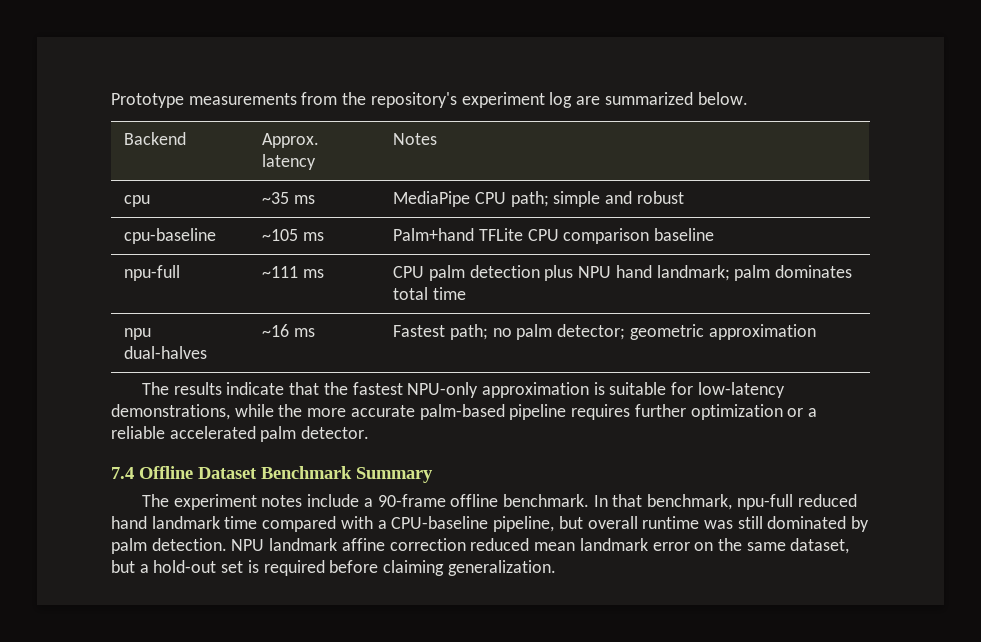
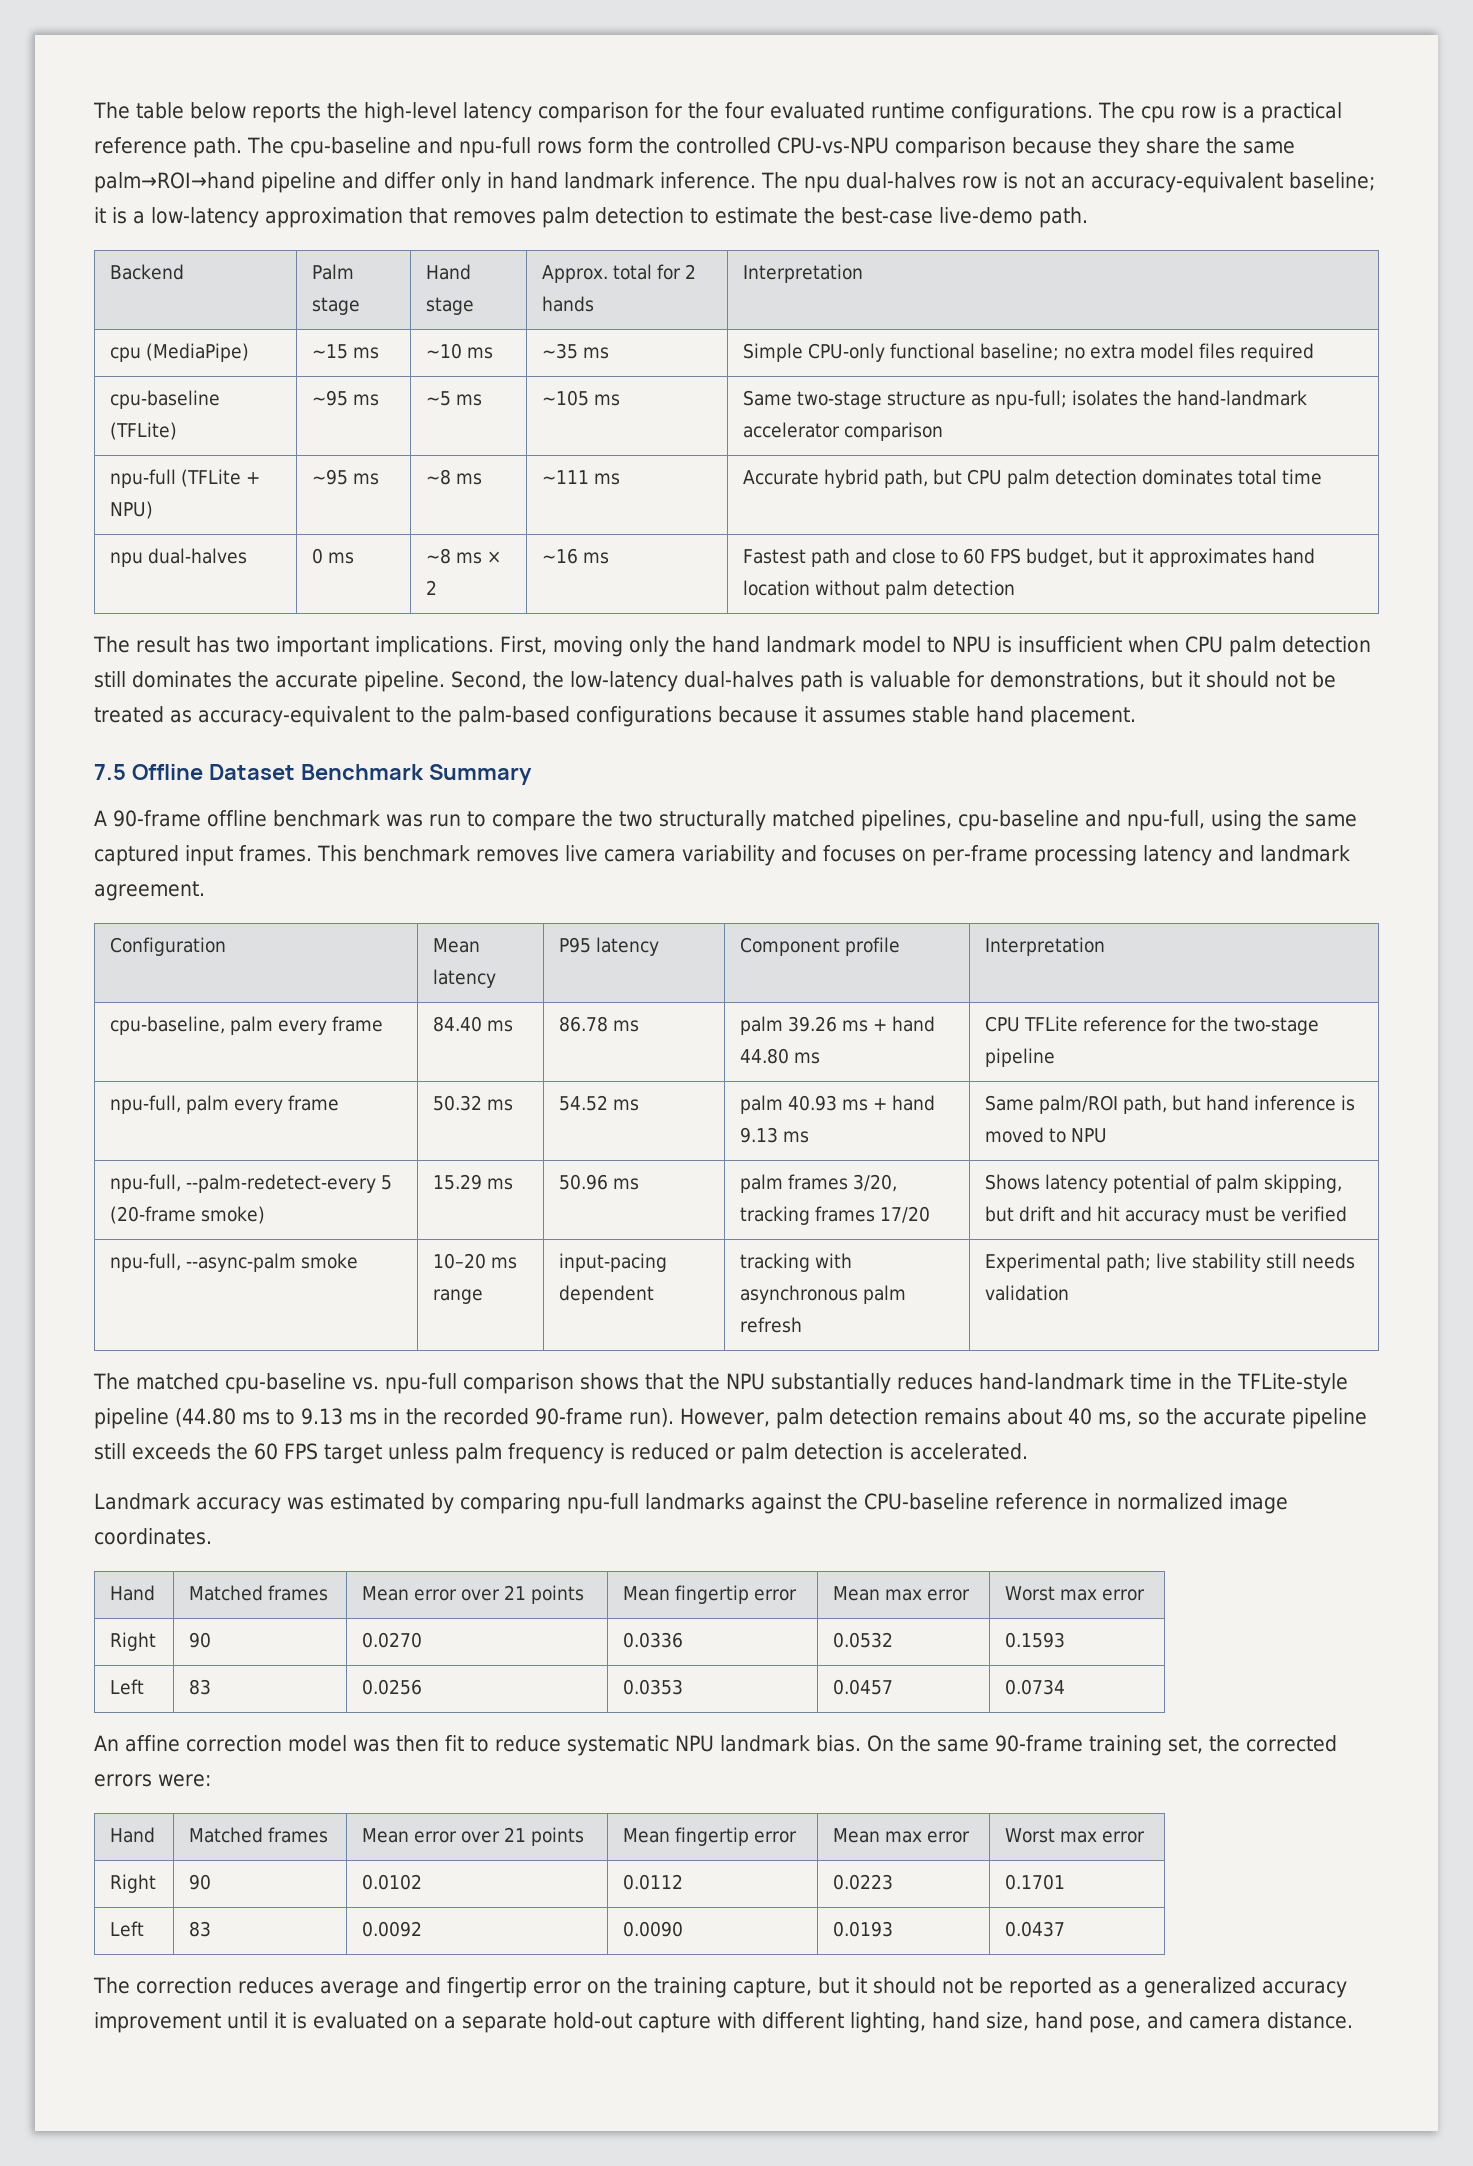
- Prototype measurements from the repository's experiment log are summarized below.
- Backend | Approx. latency | Notes
- cpu | ~35 ms | MediaPipe CPU path; simple and robust
- cpu-baseline | ~105 ms | Palm+hand TFLite CPU comparison baseline
- npu-full | ~111 ms | CPU palm detection plus NPU hand landmark; palm dominates total time
+ The table below reports the high-level latency comparison for the four evaluated runtime configurations. The cpu row is a practical reference path. The cpu-baseline and npu-full rows form the controlled CPU-vs-NPU comparison because they share the same palm→ROI→hand pipeline and differ only in hand landmark inference. The npu dual-halves row is not an accuracy-equivalent baseline; it is a low-latency approximation that removes palm detection to estimate the best-case live-demo path.
+ Backend | Palm stage | Hand stage | Approx. total for 2 hands | Interpretation
+ cpu (MediaPipe) | ~15 ms | ~10 ms | ~35 ms | Simple CPU-only functional baseline; no extra model files required
+ cpu-baseline (TFLite) | ~95 ms | ~5 ms | ~105 ms | Same two-stage structure as npu-full; isolates the hand-landmark accelerator comparison
+ npu-full (TFLite + NPU) | ~95 ms | ~8 ms | ~111 ms | Accurate hybrid path, but CPU palm detection dominates total time
- npu dual-halves | ~16 ms | Fastest path; no palm detector; geometric approximation
- The results indicate that the fastest NPU-only approximation is suitable for low-latency demonstrations, while the more accurate palm-based pipeline requires further optimization or a reliable accelerated palm detector.
- 7.4 Offline Dataset Benchmark Summary
- The experiment notes include a 90-frame offline benchmark. In that benchmark, npu-full reduced hand landmark time compared with a CPU-baseline pipeline, but overall runtime was still dominated by palm detection. NPU landmark affine correction reduced mean landmark error on the same dataset, but a hold-out set is required before claiming generalization.
+ npu dual-halves | 0 ms | ~8 ms × 2 | ~16 ms | Fastest path and close to 60 FPS budget, but it approximates hand location without palm detection
+ The result has two important implications. First, moving only the hand landmark model to NPU is insufficient when CPU palm detection still dominates the accurate pipeline. Second, the low-latency dual-halves path is valuable for demonstrations, but it should not be treated as accuracy-equivalent to the palm-based configurations because it assumes stable hand placement.
+ 7.5 Offline Dataset Benchmark Summary
+ A 90-frame offline benchmark was run to compare the two structurally matched pipelines, cpu-baseline and npu-full, using the same captured input frames. This benchmark removes live camera variability and focuses on per-frame processing latency and landmark agreement.
+ Configuration | Mean latency | P95 latency | Component profile | Interpretation
+ cpu-baseline, palm every frame | 84.40 ms | 86.78 ms | palm 39.26 ms + hand 44.80 ms | CPU TFLite reference for the two-stage pipeline
+ npu-full, palm every frame | 50.32 ms | 54.52 ms | palm 40.93 ms + hand 9.13 ms | Same palm/ROI path, but hand inference is moved to NPU
+ npu-full, --palm-redetect-every 5 (20-frame smoke) | 15.29 ms | 50.96 ms | palm frames 3/20, tracking frames 17/20 | Shows latency potential of palm skipping, but drift and hit accuracy must be verified
+ npu-full, --async-palm smoke | 10–20 ms range | input-pacing dependent | tracking with asynchronous palm refresh | Experimental path; live stability still needs validation
+ The matched cpu-baseline vs. npu-full comparison shows that the NPU substantially reduces hand-landmark time in the TFLite-style pipeline (44.80 ms to 9.13 ms in the recorded 90-frame run). However, palm detection remains about 40 ms, so the accurate pipeline still exceeds the 60 FPS target unless palm frequency is reduced or palm detection is accelerated.
+ Landmark accuracy was estimated by comparing npu-full landmarks against the CPU-baseline reference in normalized image coordinates.
+ Hand | Matched frames | Mean error over 21 points | Mean fingertip error | Mean max error | Worst max error
+ Right | 90 | 0.0270 | 0.0336 | 0.0532 | 0.1593
+ Left | 83 | 0.0256 | 0.0353 | 0.0457 | 0.0734
+ An affine correction model was then fit to reduce systematic NPU landmark bias. On the same 90-frame training set, the corrected errors were:
+ Hand | Matched frames | Mean error over 21 points | Mean fingertip error | Mean max error | Worst max error
+ Right | 90 | 0.0102 | 0.0112 | 0.0223 | 0.1701
+ Left | 83 | 0.0092 | 0.0090 | 0.0193 | 0.0437
+ The correction reduces average and fingertip error on the training capture, but it should not be reported as a generalized accuracy improvement until it is evaluated on a separate hold-out capture with different lighting, hand size, hand pose, and camera distance.

